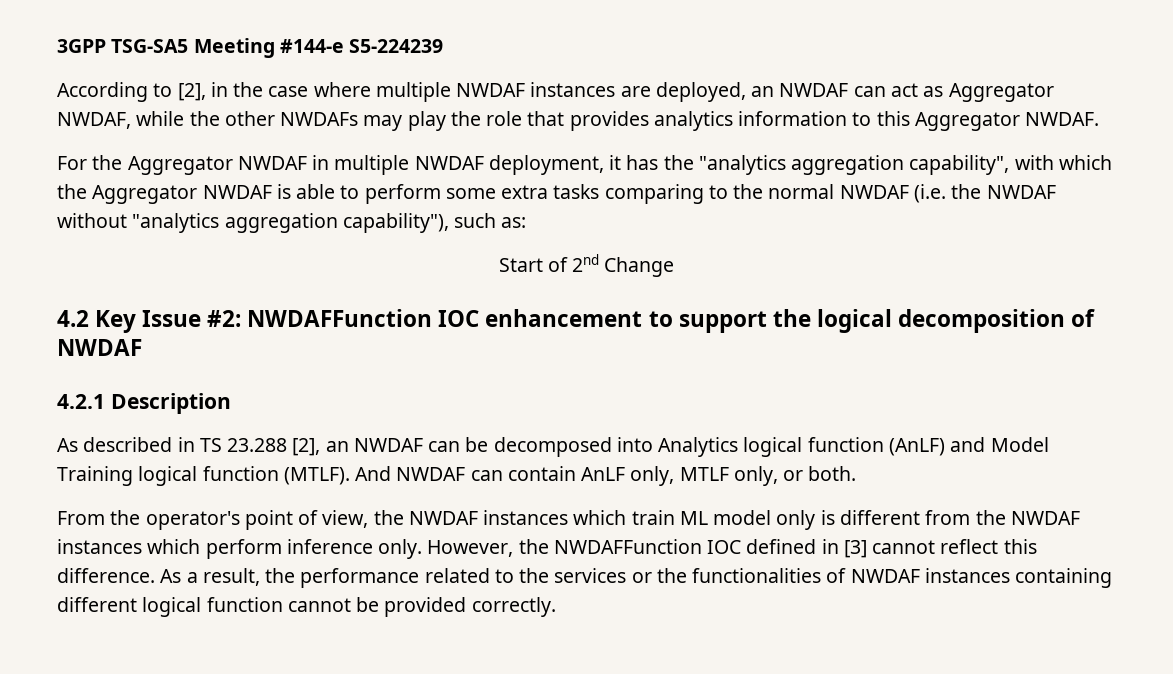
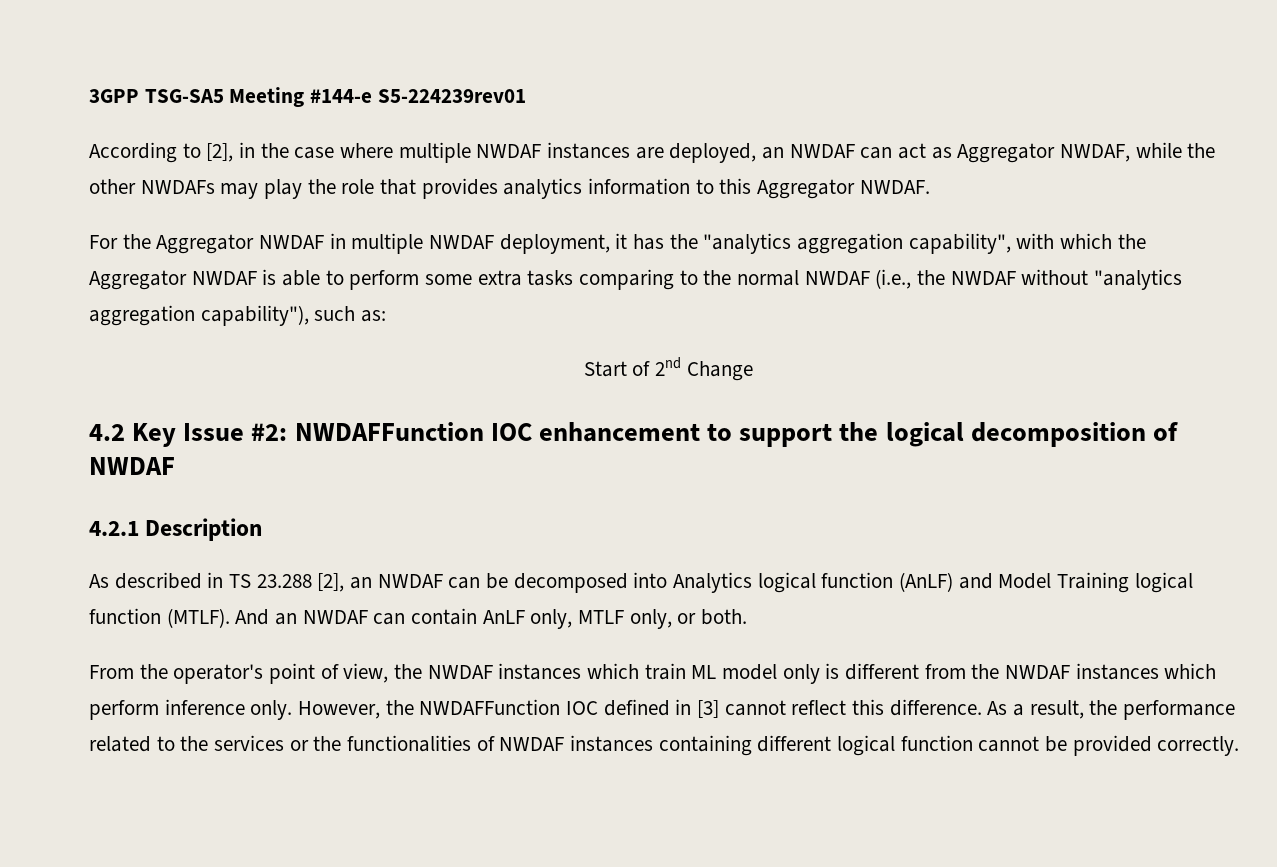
- 3GPP TSG-SA5 Meeting #144-e S5-224239
+ 3GPP TSG-SA5 Meeting #144-e S5-224239rev01
- For the Aggregator NWDAF in multiple NWDAF deployment, it has the "analytics aggregation capability", with which the Aggregator NWDAF is able to perform some extra tasks comparing to the normal NWDAF (i.e. the NWDAF without "analytics aggregation capability"), such as:
+ For the Aggregator NWDAF in multiple NWDAF deployment, it has the "analytics aggregation capability", with which the Aggregator NWDAF is able to perform some extra tasks comparing to the normal NWDAF (i.e., the NWDAF without "analytics aggregation capability"), such as:
- And NWDAF can contain AnLF only, MTLF only, or both.
+ And an NWDAF can contain AnLF only, MTLF only, or both.

